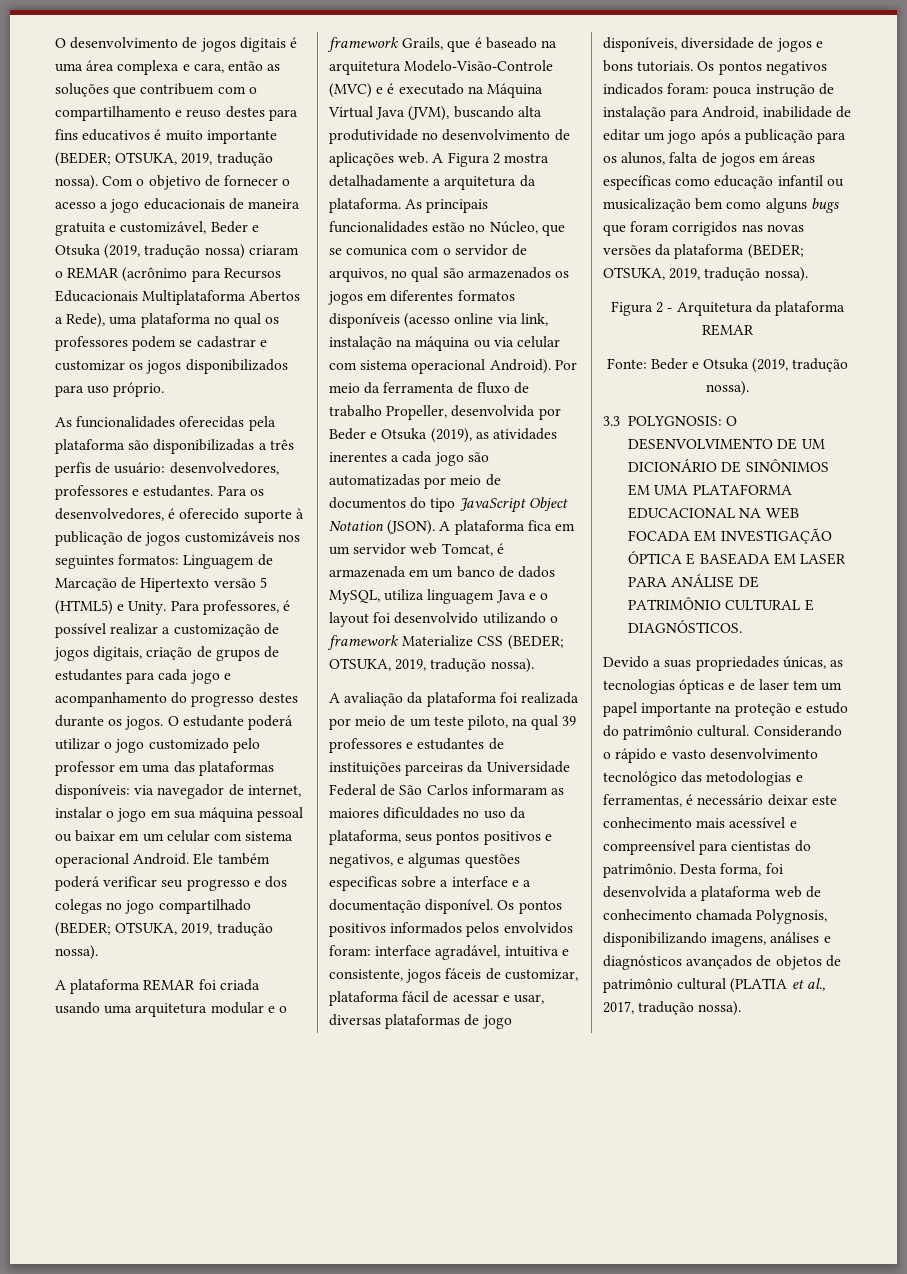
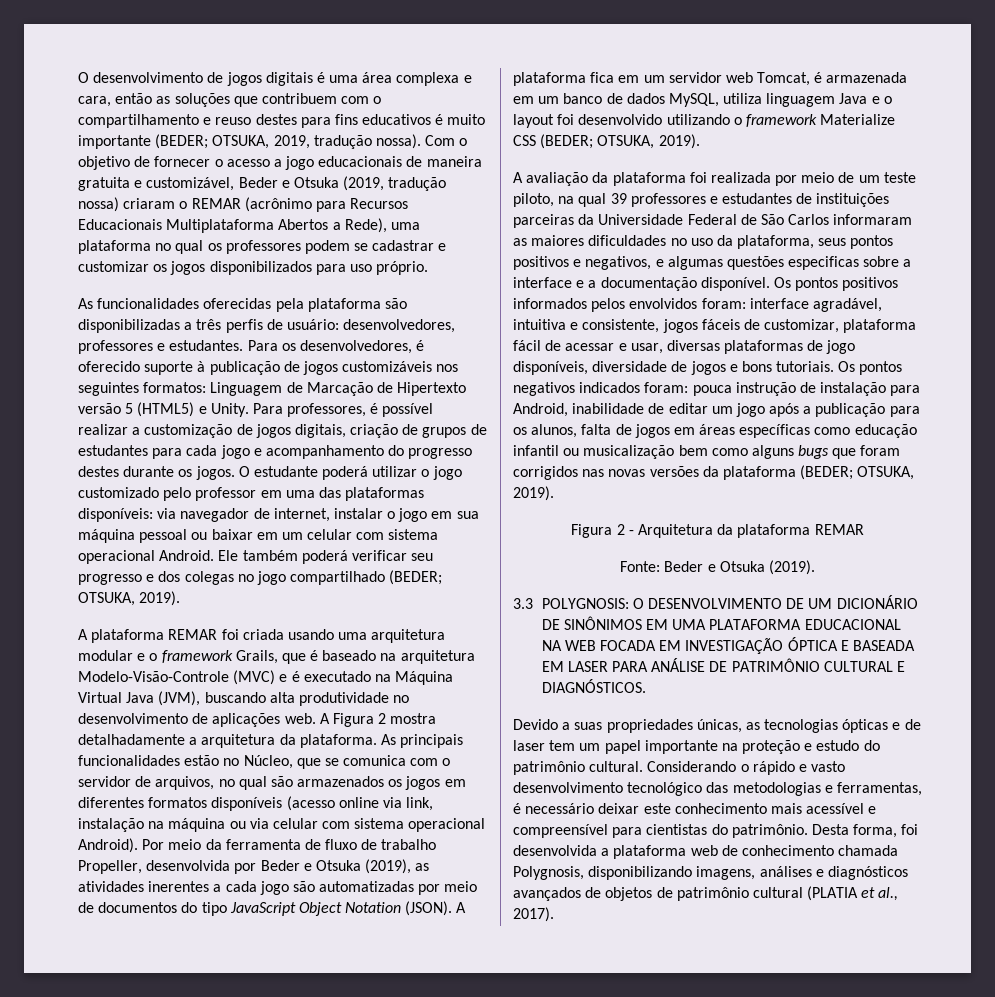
- Ele também poderá verificar seu progresso e dos colegas no jogo compartilhado (BEDER; OTSUKA, 2019, tradução nossa).
+ Ele também poderá verificar seu progresso e dos colegas no jogo compartilhado (BEDER; OTSUKA, 2019).
- A plataforma fica em um servidor web Tomcat, é armazenada em um banco de dados MySQL, utiliza linguagem Java e o layout foi desenvolvido utilizando o framework Materialize CSS (BEDER; OTSUKA, 2019, tradução nossa).
+ A plataforma fica em um servidor web Tomcat, é armazenada em um banco de dados MySQL, utiliza linguagem Java e o layout foi desenvolvido utilizando o framework Materialize CSS (BEDER; OTSUKA, 2019).
- Os pontos negativos indicados foram: pouca instrução de instalação para Android, inabilidade de editar um jogo após a publicação para os alunos, falta de jogos em áreas específicas como educação infantil ou musicalização bem como alguns bugs que foram corrigidos nas novas versões da plataforma (BEDER; OTSUKA, 2019, tradução nossa).
+ Os pontos negativos indicados foram: pouca instrução de instalação para Android, inabilidade de editar um jogo após a publicação para os alunos, falta de jogos em áreas específicas como educação infantil ou musicalização bem como alguns bugs que foram corrigidos nas novas versões da plataforma (BEDER; OTSUKA, 2019).
- Fonte: Beder e Otsuka (2019, tradução nossa).
+ Fonte: Beder e Otsuka (2019).
- Desta forma, foi desenvolvida a plataforma web de conhecimento chamada Polygnosis, disponibilizando imagens, análises e diagnósticos avançados de objetos de patrimônio cultural (PLATIA et al., 2017, tradução nossa).
+ Desta forma, foi desenvolvida a plataforma web de conhecimento chamada Polygnosis, disponibilizando imagens, análises e diagnósticos avançados de objetos de patrimônio cultural (PLATIA et al., 2017).

